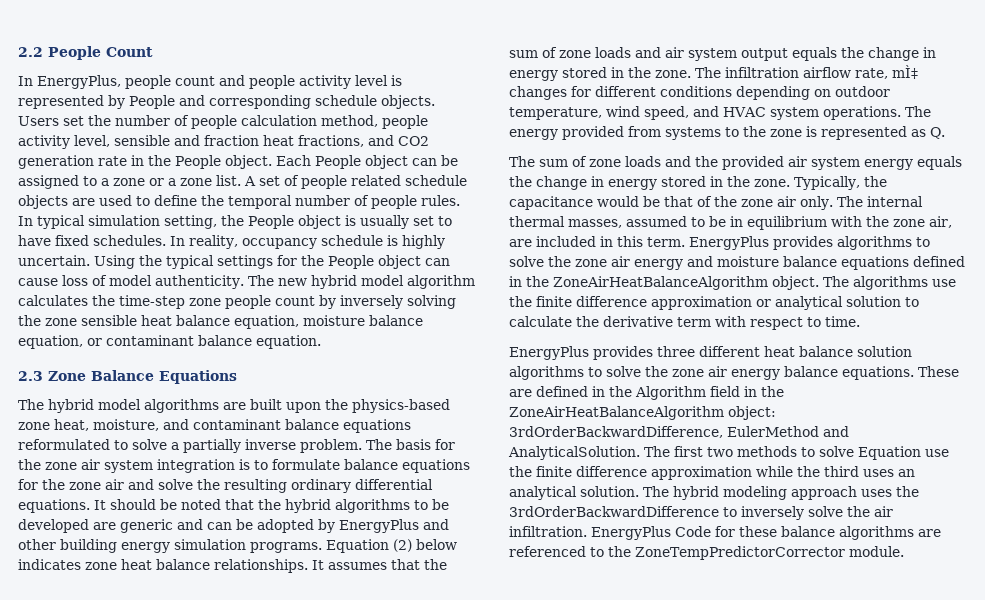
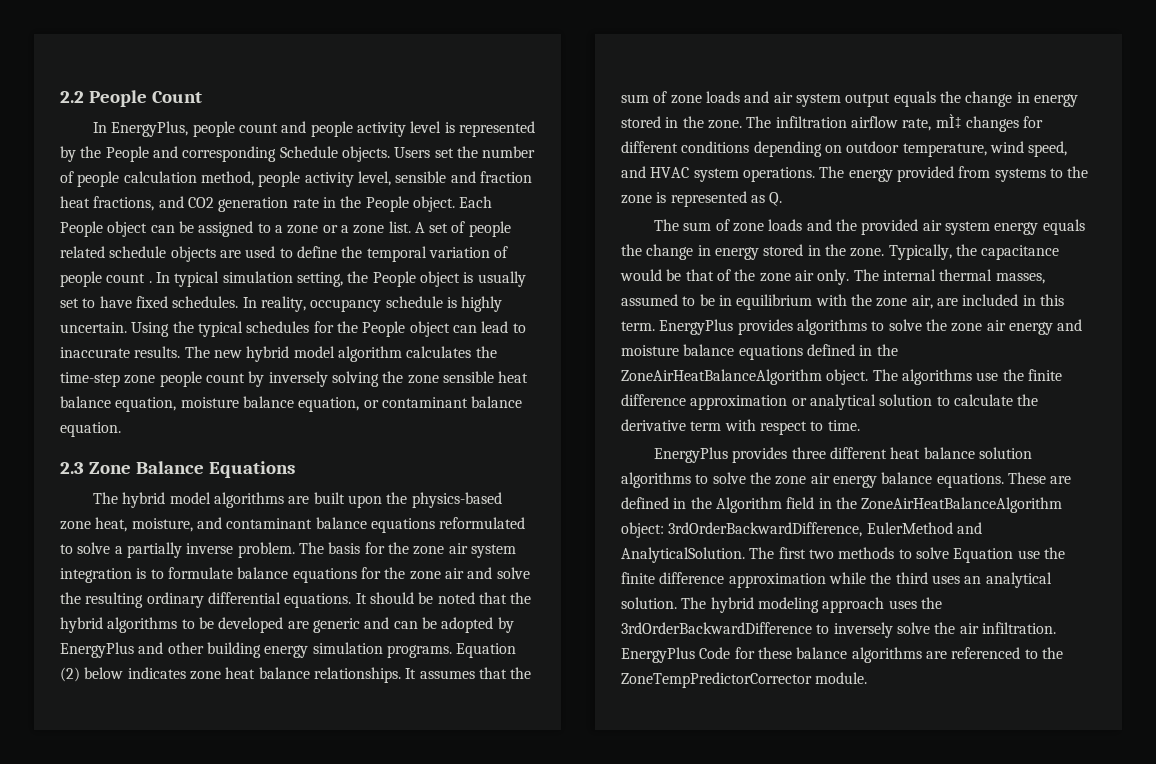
- In EnergyPlus, people count and people activity level is represented by People and corresponding schedule objects.
+ In EnergyPlus, people count and people activity level is represented by the People and corresponding Schedule objects.
- A set of people related schedule objects are used to define the temporal number of people rules.
+ A set of people related schedule objects are used to define the temporal variation of people count .
- Using the typical settings for the People object can cause loss of model authenticity.
+ Using the typical schedules for the People object can lead to inaccurate results.

